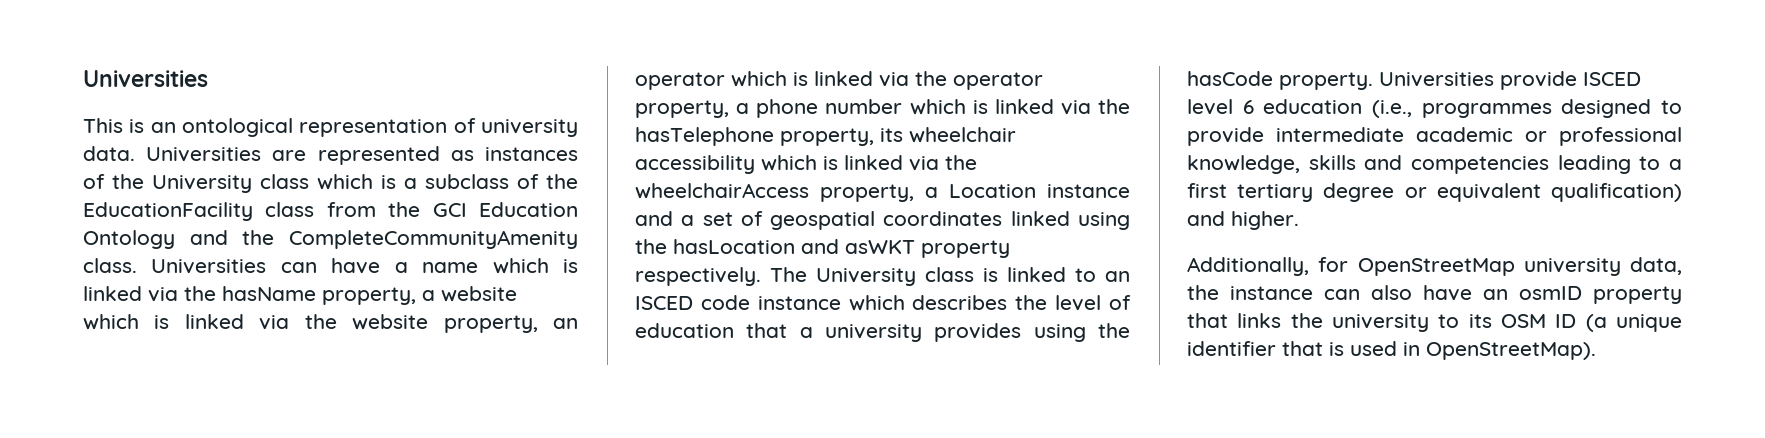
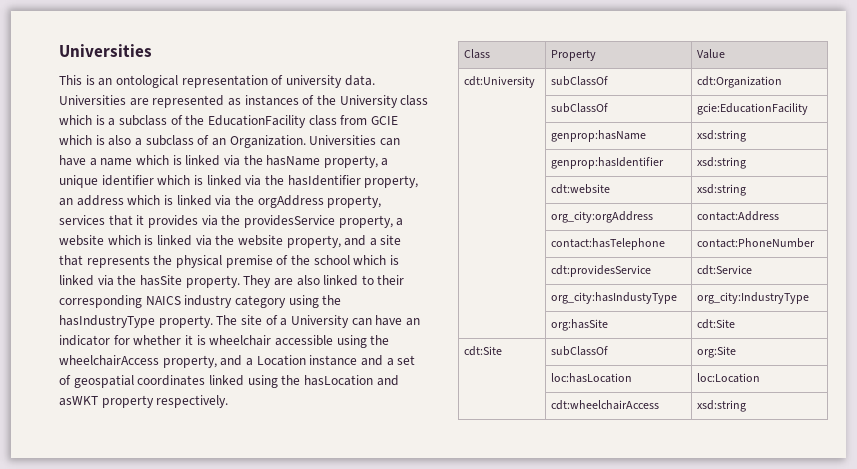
- Universities are represented as instances of the University class which is a subclass of the EducationFacility class from the GCI Education Ontology and the CompleteCommunityAmenity class.
+ Universities are represented as instances of the University class which is a subclass of the EducationFacility class from GCIE which is also a subclass of an Organization.
- Universities can have a name which is linked via the hasName property, a website which is linked via the website property, an operator which is linked via the operator property, a phone number which is linked via the hasTelephone property, its wheelchair accessibility which is linked via the wheelchairAccess property, a Location instance and a set of geospatial coordinates linked using the hasLocation and asWKT property respectively. The University class is linked to an ISCED code instance which describes the level of education that a university provides using the hasCode property. Universities provide ISCED level 6 education (i.e., programmes designed to provide intermediate academic or professional knowledge, skills and competencies leading to a first tertiary degree or equivalent qualification) and higher.
- Additionally, for OpenStreetMap university data, the instance can also have an osmID property that links the university to its OSM ID (a unique identifier that is used in OpenStreetMap).
+ Universities can have a name which is linked via the hasName property, a unique identifier which is linked via the hasIdentifier property, an address which is linked via the orgAddress property, services that it provides via the providesService property, a website which is linked via the website property, and a site that represents the physical premise of the school which is linked via the hasSite property. They are also linked to their corresponding NAICS industry category using the hasIndustryType property. The site of a University can have an indicator for whether it is wheelchair accessible using the wheelchairAccess property, and a Location instance and a set of geospatial coordinates linked using the hasLocation and asWKT property respectively.
+ Class | Property | Value
+ cdt:University | subClassOf | cdt:Organization
+ | subClassOf | gcie:EducationFacility
+ | genprop:hasName | xsd:string
+ | genprop:hasIdentifier | xsd:string
+ | cdt:website | xsd:string
+ | org_city:orgAddress | contact:Address
+ | contact:hasTelephone | contact:PhoneNumber
+ | cdt:providesService | cdt:Service
+ | org_city:hasIndustyType | org_city:IndustryType
+ | org:hasSite | cdt:Site
+ cdt:Site | subClassOf | org:Site
+ | loc:hasLocation | loc:Location
+ | cdt:wheelchairAccess | xsd:string

